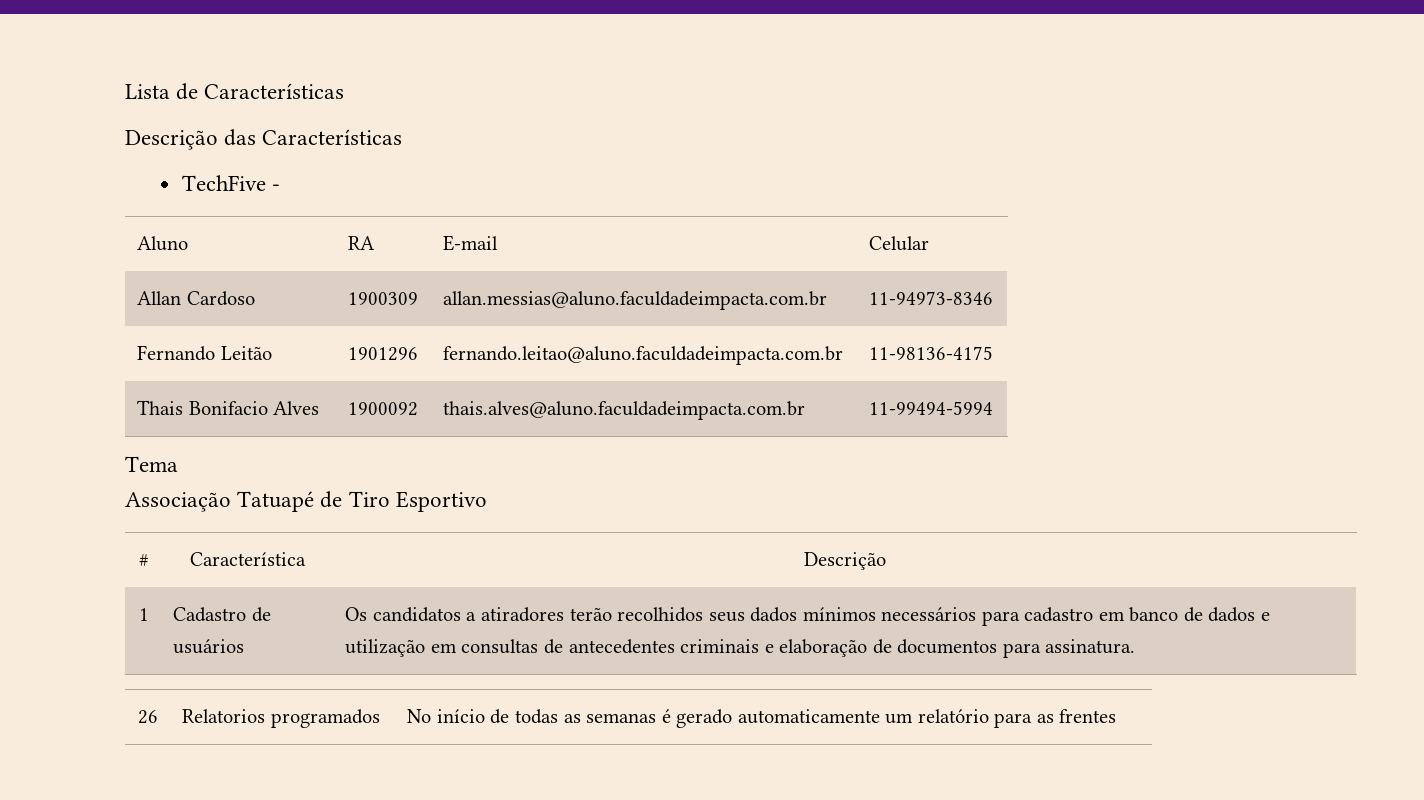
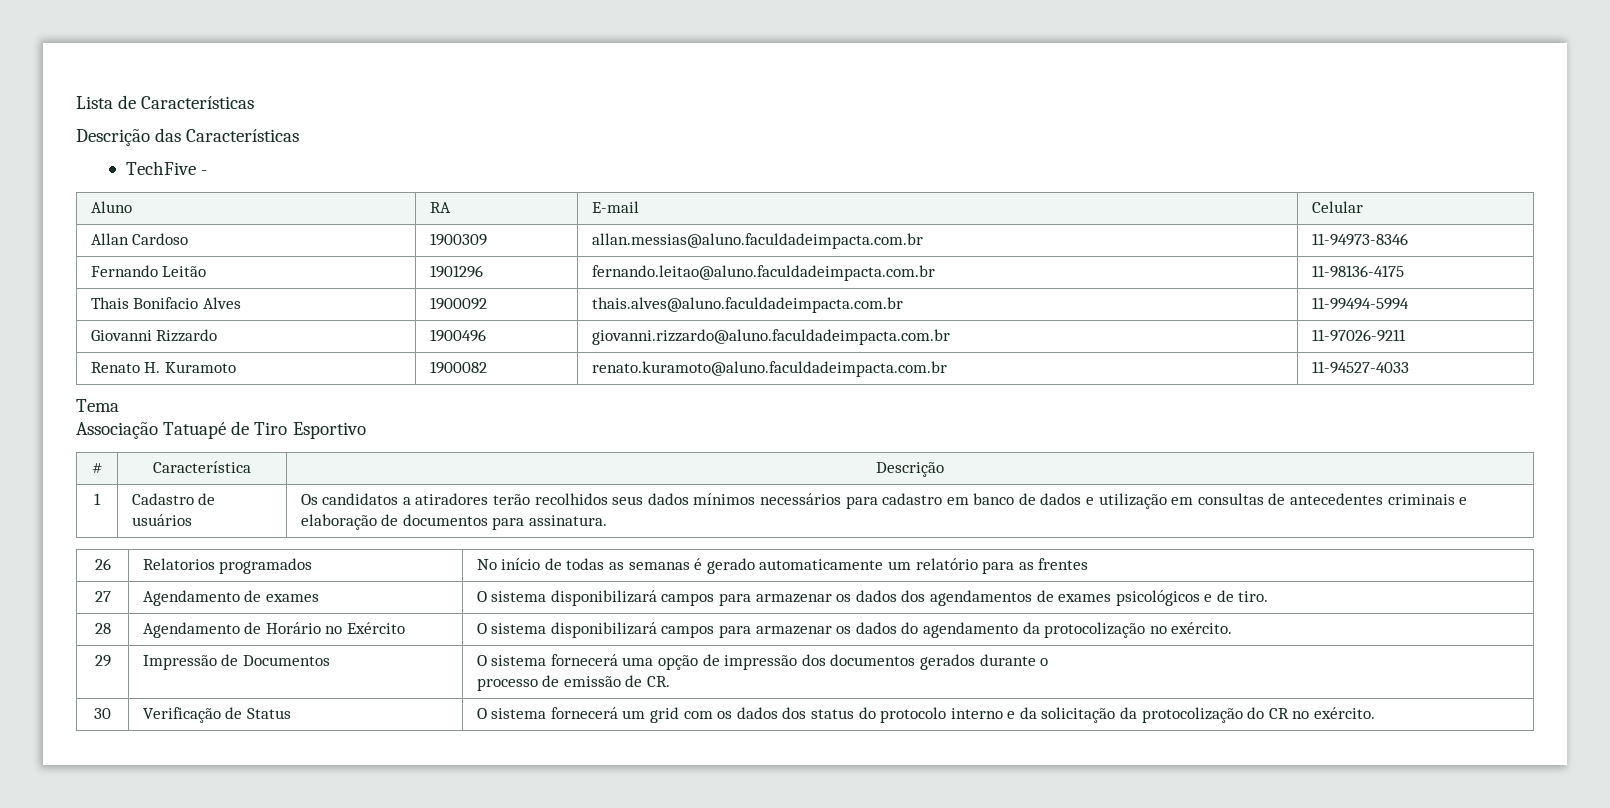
+ Giovanni Rizzardo | 1900496 | giovanni.rizzardo@aluno.faculdadeimpacta.com.br | 11-97026-9211
+ Renato H. Kuramoto | 1900082 | renato.kuramoto@aluno.faculdadeimpacta.com.br | 11-94527-4033
+ 27 | Agendamento de exames | O sistema disponibilizará campos para armazenar os dados dos agendamentos de exames psicológicos e de tiro.
+ 28 | Agendamento de Horário no Exército | O sistema disponibilizará campos para armazenar os dados do agendamento da protocolização no exército.
+ 29 | Impressão de Documentos | O sistema fornecerá uma opção de impressão dos documentos gerados durante o
+ processo de emissão de CR.
+ 30 | Verificação de Status | O sistema fornecerá um grid com os dados dos status do protocolo interno e da solicitação da protocolização do CR no exército.

